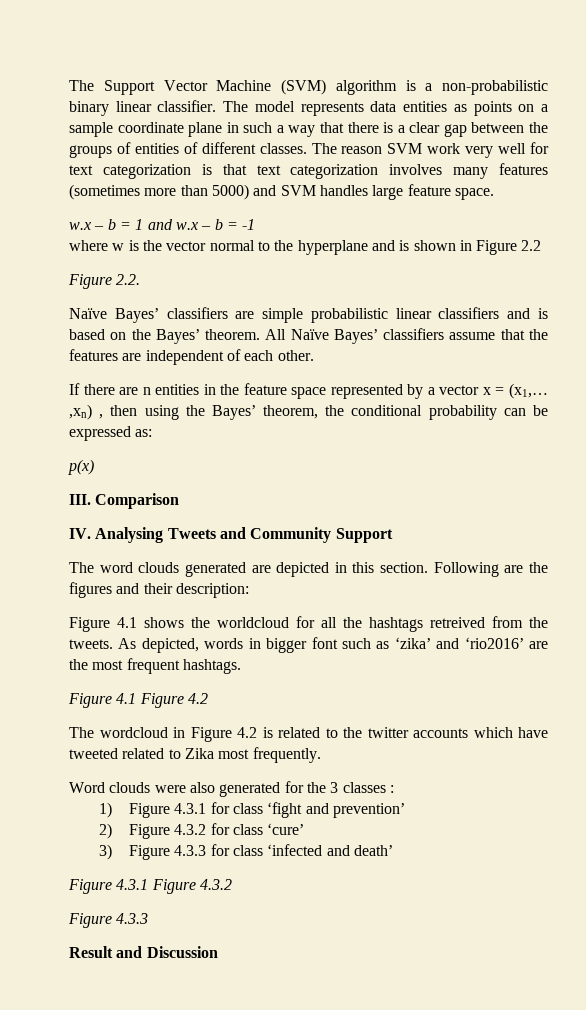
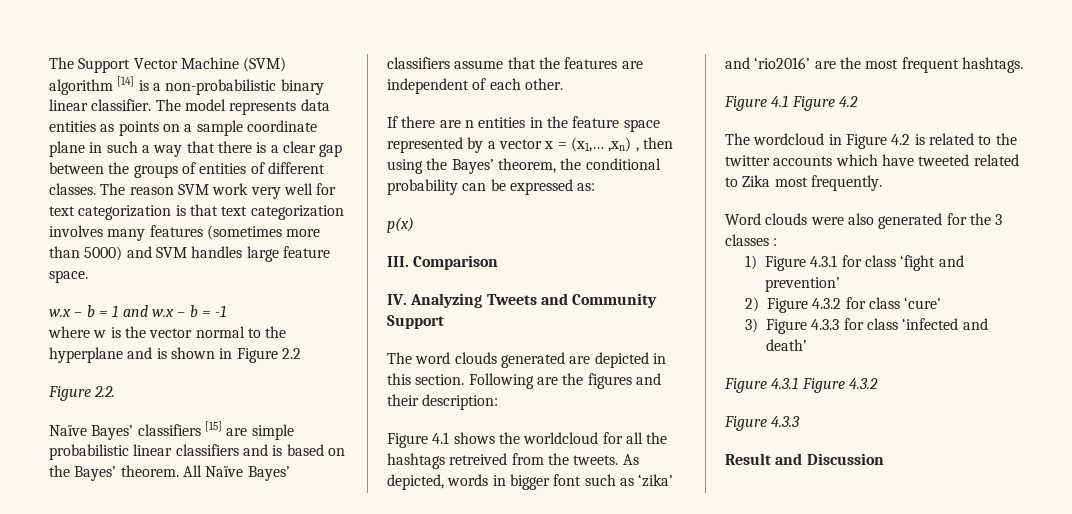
- The Support Vector Machine (SVM) algorithm is a non-probabilistic binary linear classifier.
+ The Support Vector Machine (SVM) algorithm [14] is a non-probabilistic binary linear classifier.
- Naïve Bayes’ classifiers are simple probabilistic linear classifiers and is based on the Bayes’ theorem.
+ Naïve Bayes’ classifiers [15] are simple probabilistic linear classifiers and is based on the Bayes’ theorem.
- IV. Analysing Tweets and Community Support
+ IV. Analyzing Tweets and Community Support

